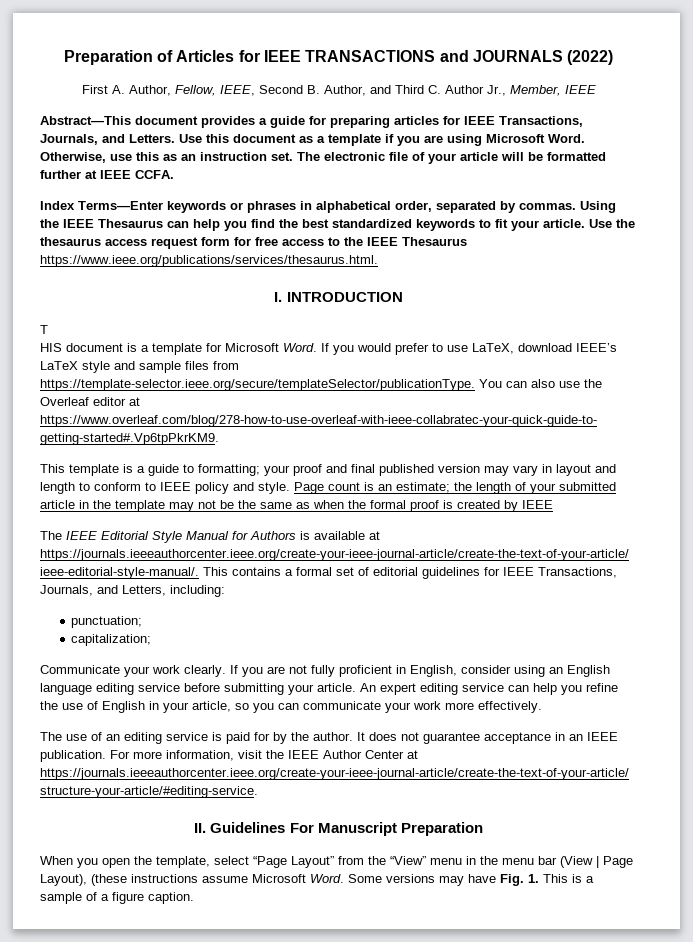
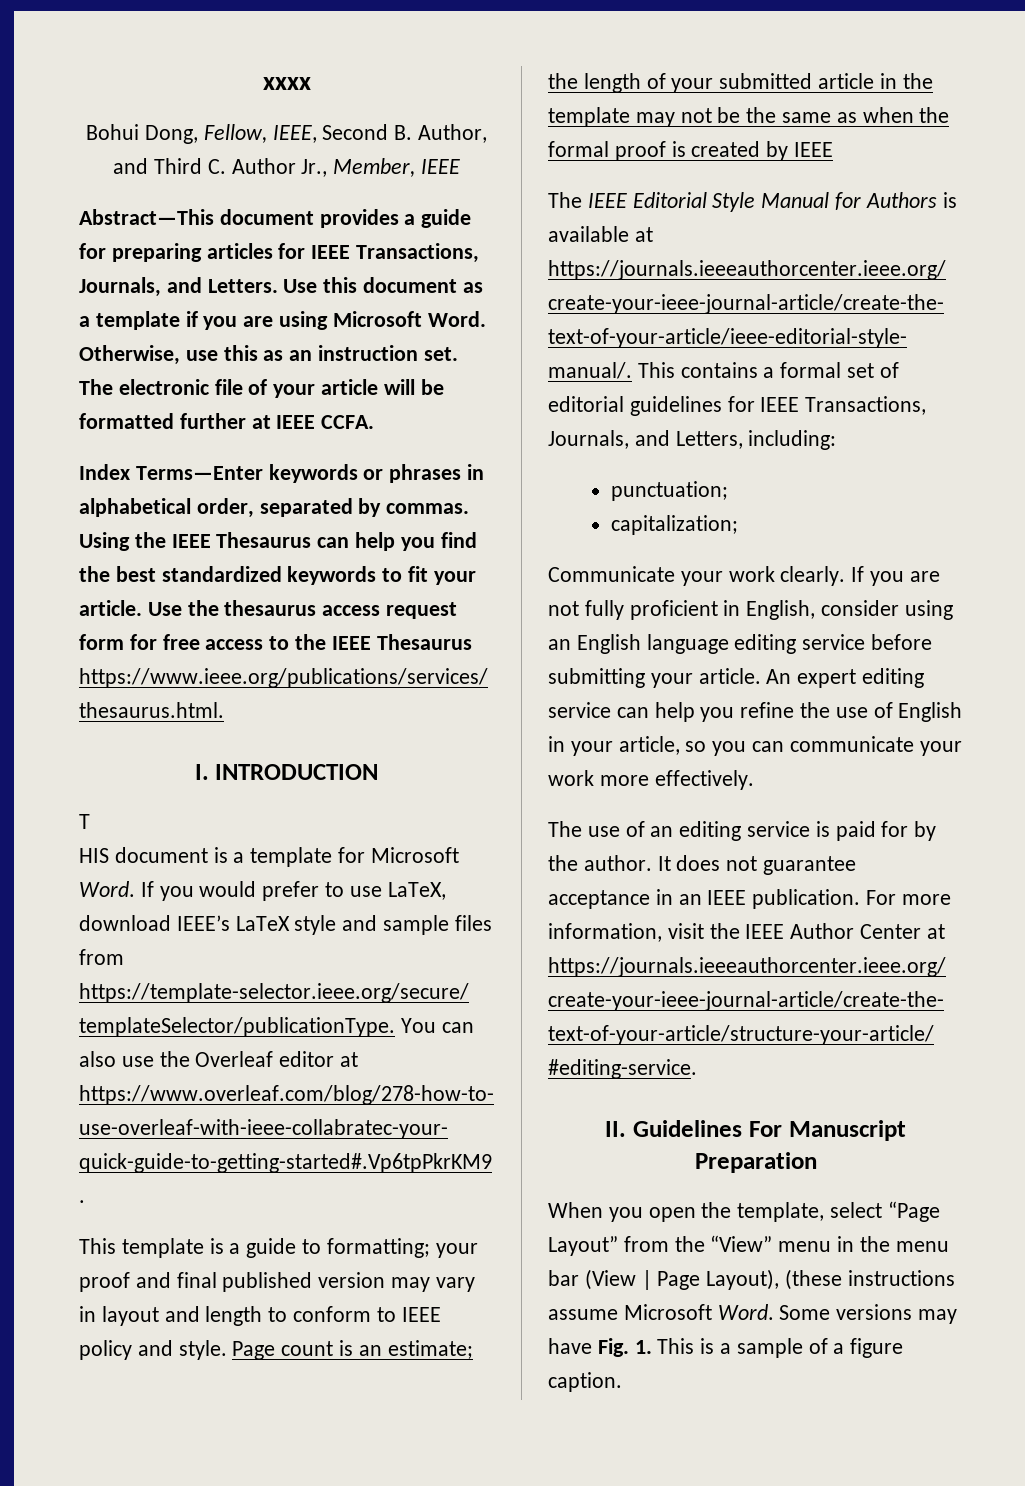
- Preparation of Articles for IEEE TRANSACTIONS and JOURNALS (2022)
- First A. Author, Fellow, IEEE, Second B. Author, and Third C. Author Jr., Member, IEEE
+ xxxx
+ Bohui Dong, Fellow, IEEE, Second B. Author, and Third C. Author Jr., Member, IEEE

